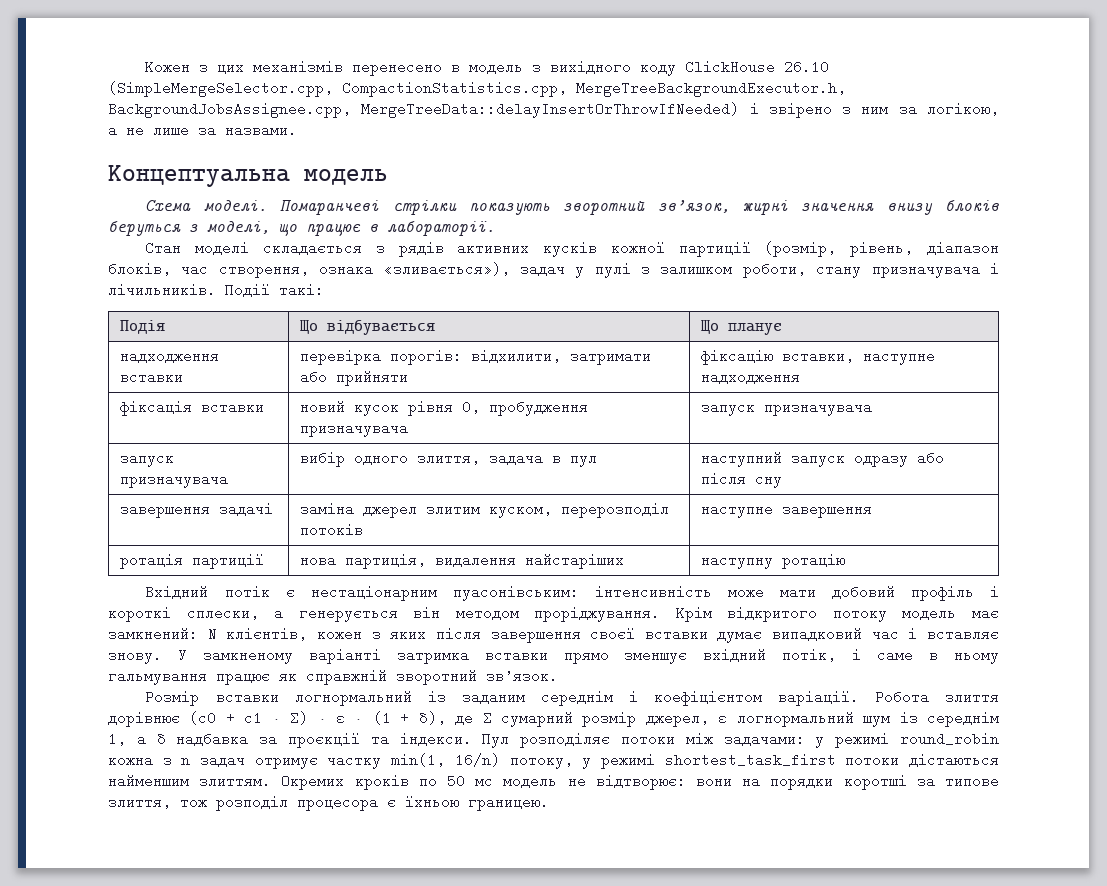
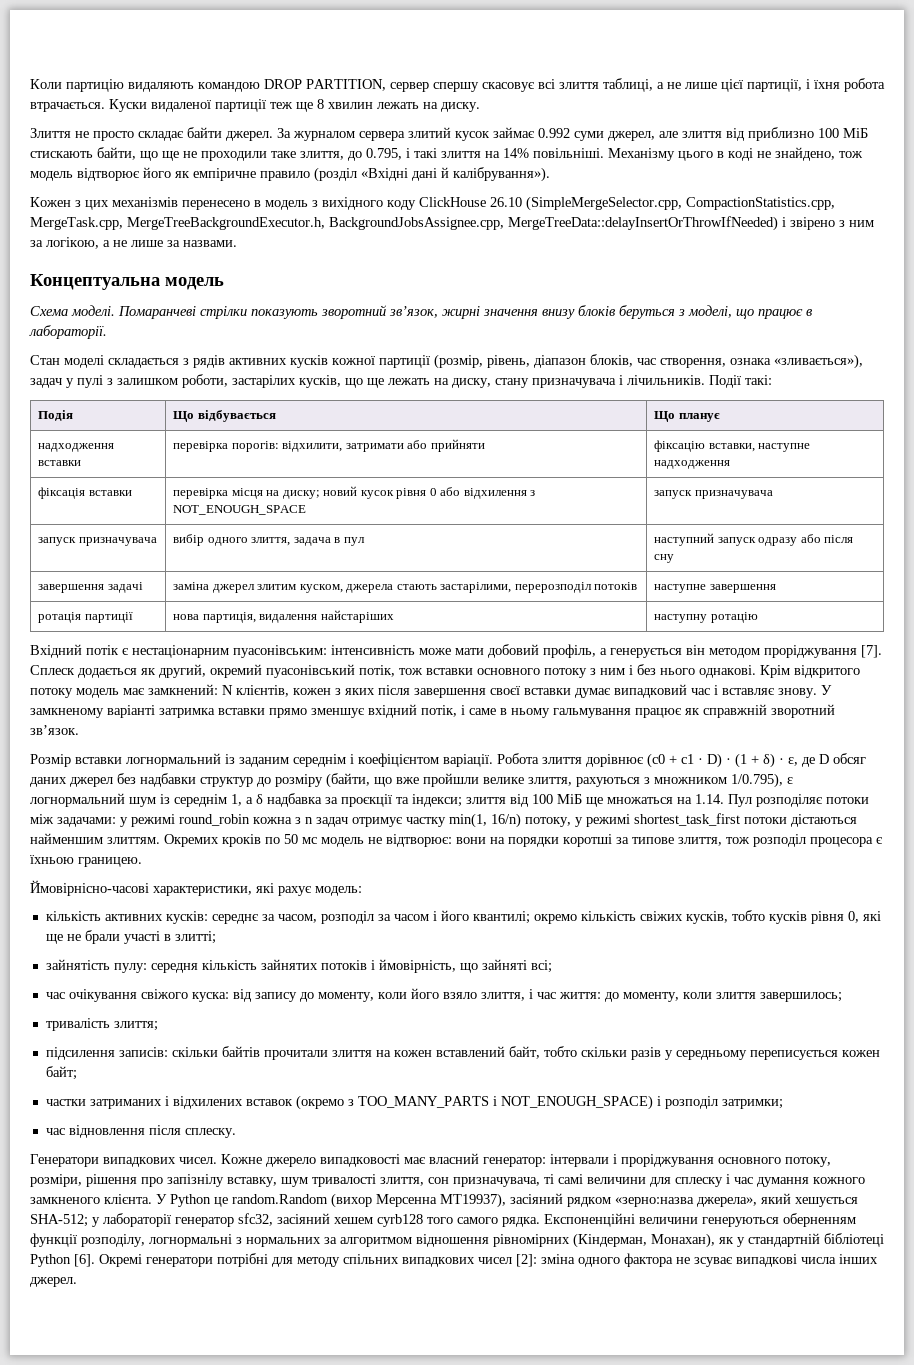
+ Коли партицію видаляють командою DROP PARTITION, сервер спершу скасовує всі злиття таблиці, а не лише цієї партиції, і їхня робота втрачається. Куски видаленої партиції теж ще 8 хвилин лежать на диску.
+ Злиття не просто складає байти джерел. За журналом сервера злитий кусок займає 0.992 суми джерел, але злиття від приблизно 100 МіБ стискають байти, що ще не проходили таке злиття, до 0.795, і такі злиття на 14% повільніші. Механізму цього в коді не знайдено, тож модель відтворює його як емпіричне правило (розділ «Вхідні дані й калібрування»).
- Кожен з цих механізмів перенесено в модель з вихідного коду ClickHouse 26.10 (SimpleMergeSelector.cpp, CompactionStatistics.cpp, MergeTreeBackgroundExecutor.h, BackgroundJobsAssignee.cpp, MergeTreeData::delayInsertOrThrowIfNeeded) і звірено з ним за логікою, а не лише за назвами.
+ Кожен з цих механізмів перенесено в модель з вихідного коду ClickHouse 26.10 (SimpleMergeSelector.cpp, CompactionStatistics.cpp, MergeTask.cpp, MergeTreeBackgroundExecutor.h, BackgroundJobsAssignee.cpp, MergeTreeData::delayInsertOrThrowIfNeeded) і звірено з ним за логікою, а не лише за назвами.
- Стан моделі складається з рядів активних кусків кожної партиції (розмір, рівень, діапазон блоків, час створення, ознака «зливається»), задач у пулі з залишком роботи, стану призначувача і лічильників.
+ Стан моделі складається з рядів активних кусків кожної партиції (розмір, рівень, діапазон блоків, час створення, ознака «зливається»), задач у пулі з залишком роботи, застарілих кусків, що ще лежать на диску, стану призначувача і лічильників.
- фіксація вставки | новий кусок рівня 0, пробудження призначувача | запуск призначувача
+ фіксація вставки | перевірка місця на диску; новий кусок рівня 0 або відхилення з NOT_ENOUGH_SPACE | запуск призначувача
- завершення задачі | заміна джерел злитим куском, перерозподіл потоків | наступне завершення
+ завершення задачі | заміна джерел злитим куском, джерела стають застарілими, перерозподіл потоків | наступне завершення
- Вхідний потік є нестаціонарним пуасонівським: інтенсивність може мати добовий профіль і короткі сплески, а генерується він методом проріджування.
+ Вхідний потік є нестаціонарним пуасонівським: інтенсивність може мати добовий профіль, а генерується він методом проріджування [7]. Сплеск додається як другий, окремий пуасонівський потік, тож вставки основного потоку з ним і без нього однакові.
- Робота злиття дорівнює (c0 + c1 · Σ) · ε · (1 + δ), де Σ сумарний розмір джерел, ε логнормальний шум із середнім 1, а δ надбавка за проєкції та індекси. Пул розподіляє потоки між задачами: у режимі round_robin кожна з n задач отримує частку min(1, 16/n) потоку, у режимі shortest_task_first потоки дістаються найменшим злиттям.
+ Робота злиття дорівнює (c0 + c1 · D) · (1 + δ) · ε, де D обсяг даних джерел без надбавки структур до розміру (байти, що вже пройшли велике злиття, рахуються з множником 1/0.795), ε логнормальний шум із середнім 1, а δ надбавка за проєкції та індекси; злиття від 100 МіБ ще множаться на 1.14. Пул розподіляє потоки між задачами: у режимі round_robin кожна з n задач отримує частку min(1, 16/n) потоку, у режимі shortest_task_first потоки дістаються найменшим злиттям.
+ Ймовірнісно-часові характеристики, які рахує модель:
+ кількість активних кусків: середнє за часом, розподіл за часом і його квантилі; окремо кількість свіжих кусків, тобто кусків рівня 0, які ще не брали участі в злитті;
+ зайнятість пулу: середня кількість зайнятих потоків і ймовірність, що зайняті всі;
+ час очікування свіжого куска: від запису до моменту, коли його взяло злиття, і час життя: до моменту, коли злиття завершилось;
+ тривалість злиття;
+ підсилення записів: скільки байтів прочитали злиття на кожен вставлений байт, тобто скільки разів у середньому переписується кожен байт;
+ частки затриманих і відхилених вставок (окремо з TOO_MANY_PARTS і NOT_ENOUGH_SPACE) і розподіл затримки;
+ час відновлення після сплеску.
+ Генератори випадкових чисел. Кожне джерело випадковості має власний генератор: інтервали і проріджування основного потоку, розміри, рішення про запізнілу вставку, шум тривалості злиття, сон призначувача, ті самі величини для сплеску і час думання кожного замкненого клієнта. У Python це random.Random (вихор Мерсенна MT19937), засіяний рядком «зерно:назва джерела», який хешується SHA-512; у лабораторії генератор sfc32, засіяний хешем cyrb128 того самого рядка. Експоненційні величини генеруються оберненням функції розподілу, логнормальні з нормальних за алгоритмом відношення рівномірних (Кіндерман, Монахан), як у стандартній бібліотеці Python [6]. Окремі генератори потрібні для методу спільних випадкових чисел [2]: зміна одного фактора не зсуває випадкові числа інших джерел.

